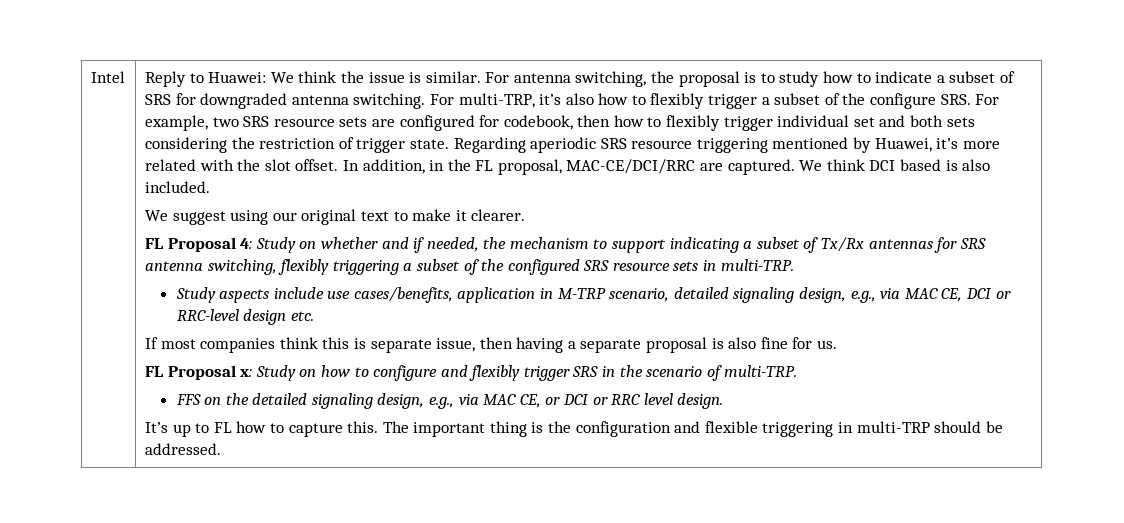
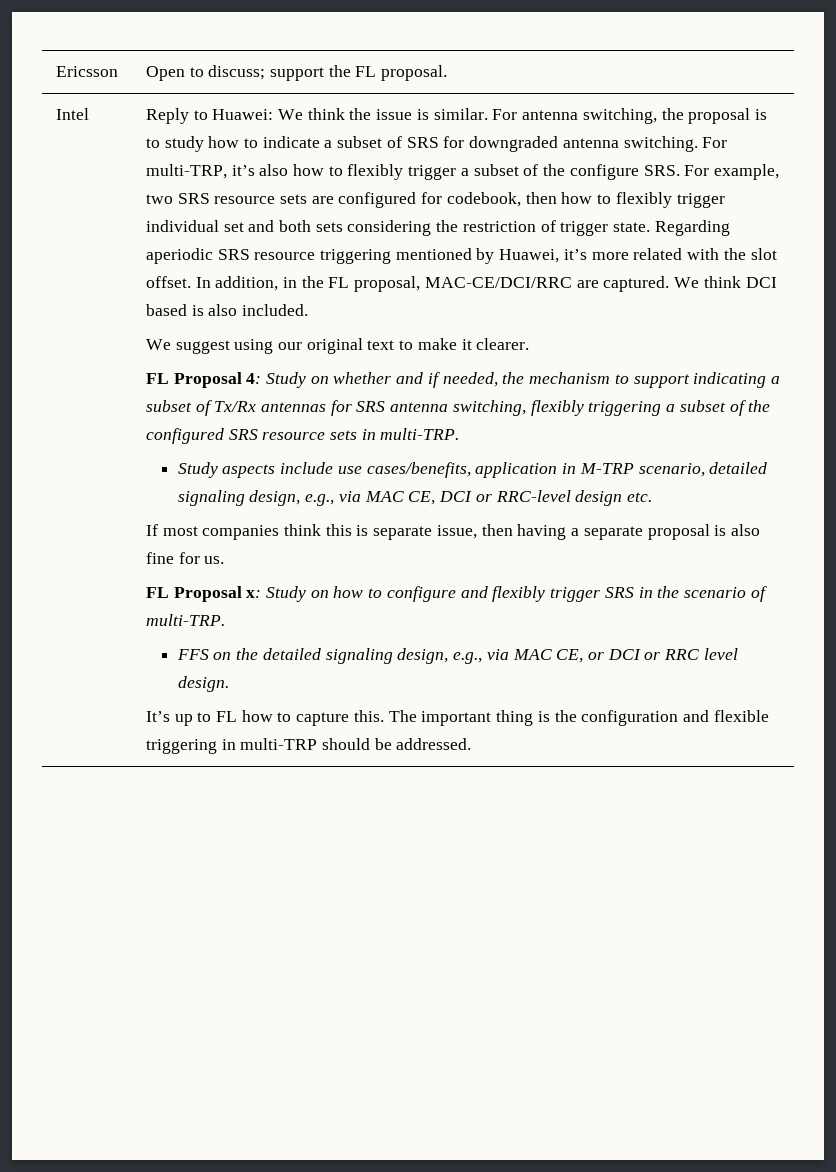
+ Ericsson | Open to discuss; support the FL proposal.

